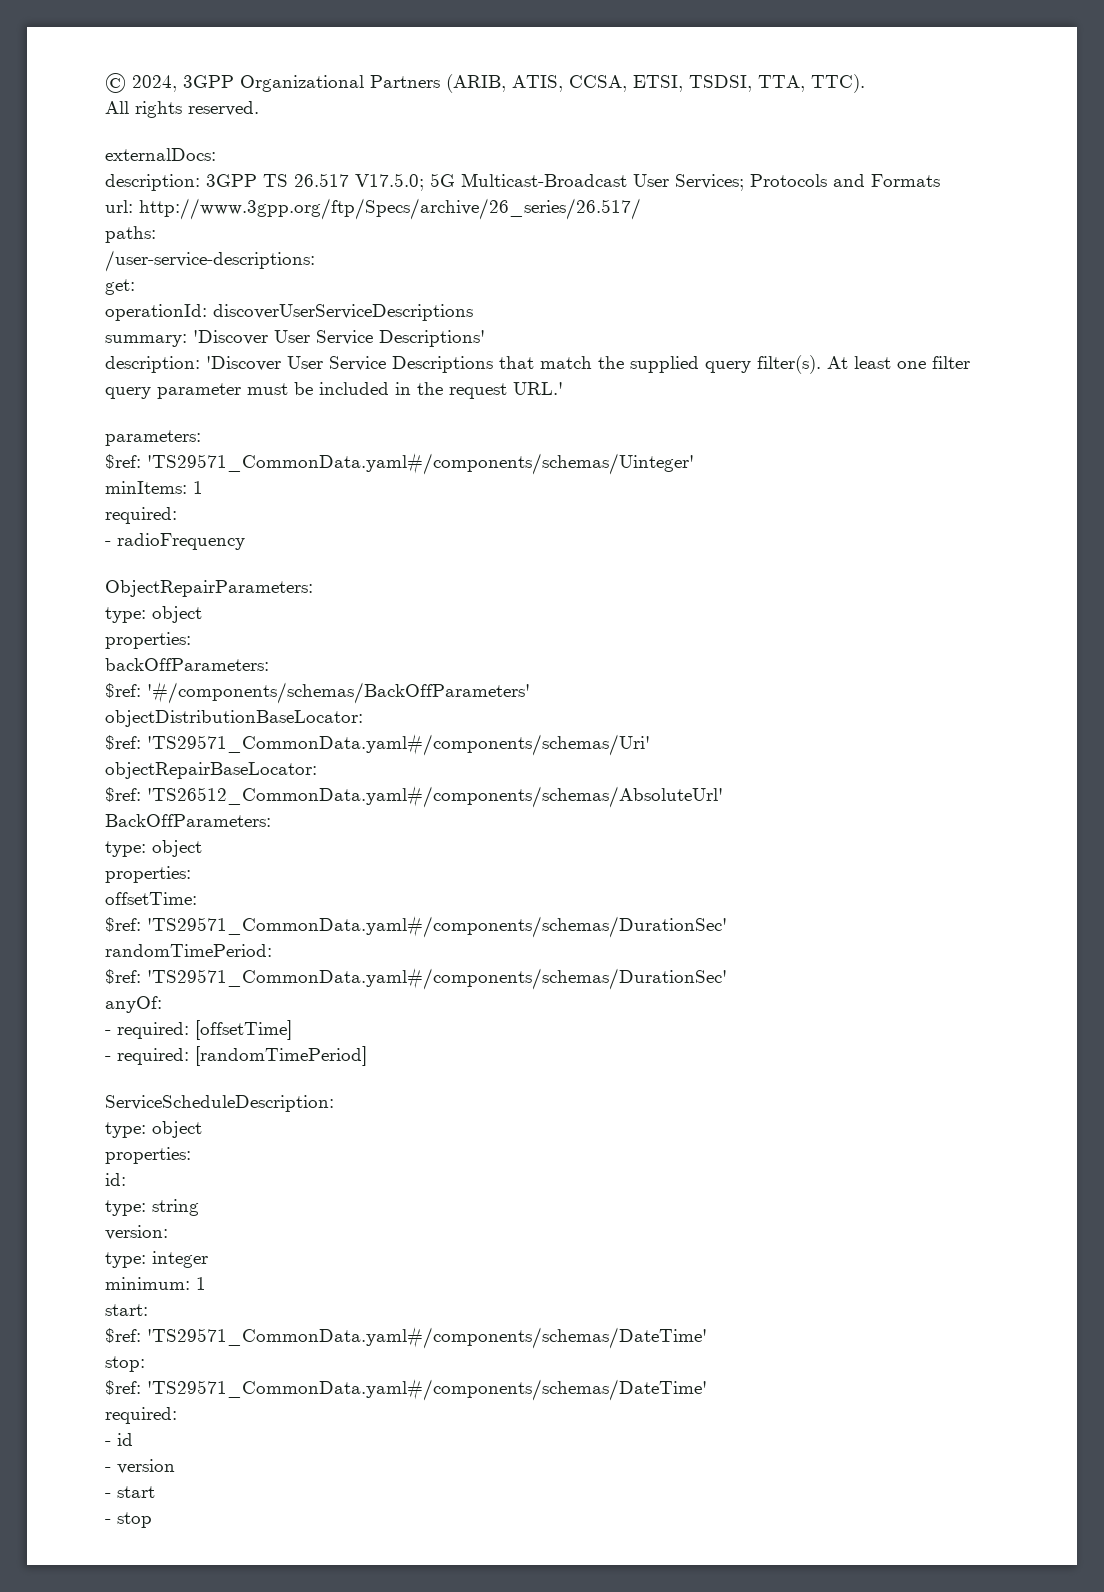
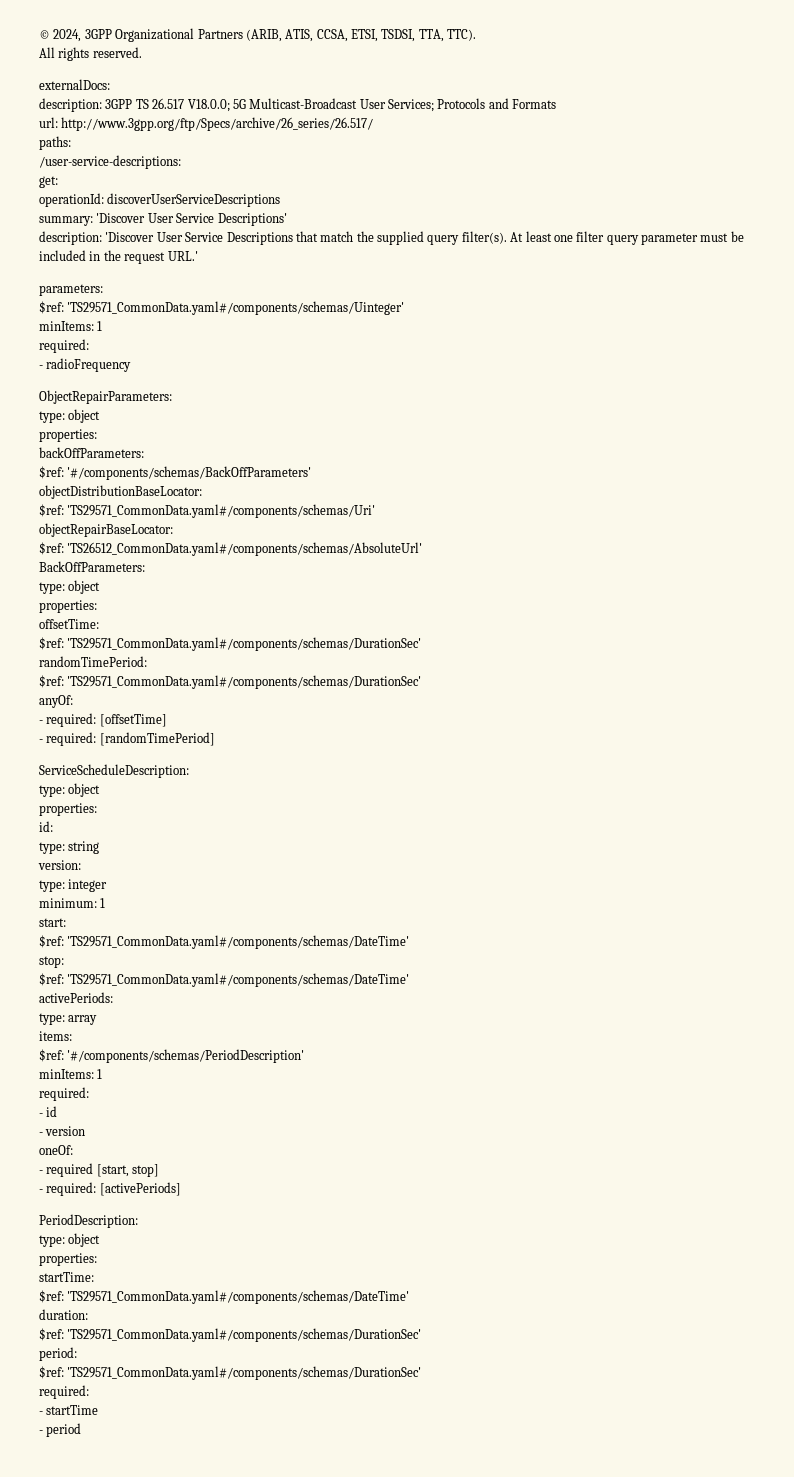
- description: 3GPP TS 26.517 V17.5.0; 5G Multicast-Broadcast User Services; Protocols and Formats
+ description: 3GPP TS 26.517 V18.0.0; 5G Multicast-Broadcast User Services; Protocols and Formats
+ activePeriods:
+ type: array
+ items:
+ $ref: '#/components/schemas/PeriodDescription'
+ minItems: 1
- - start
- - stop
+ oneOf:
+ - required [start, stop]
+ - required: [activePeriods]
+ PeriodDescription:
+ type: object
+ properties:
+ startTime:
+ $ref: 'TS29571_CommonData.yaml#/components/schemas/DateTime'
+ duration:
+ $ref: 'TS29571_CommonData.yaml#/components/schemas/DurationSec'
+ period:
+ $ref: 'TS29571_CommonData.yaml#/components/schemas/DurationSec'
+ required:
+ - startTime
+ - period

